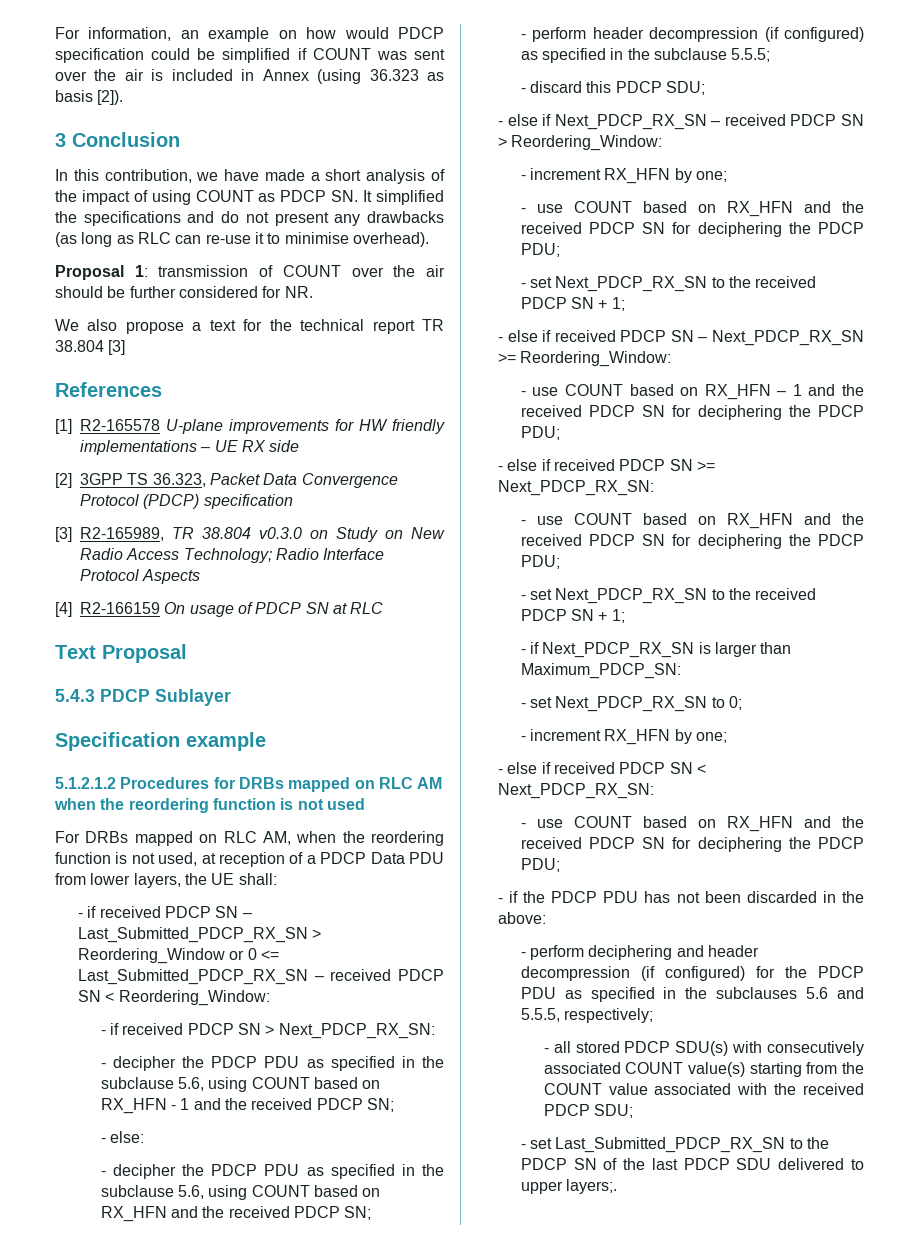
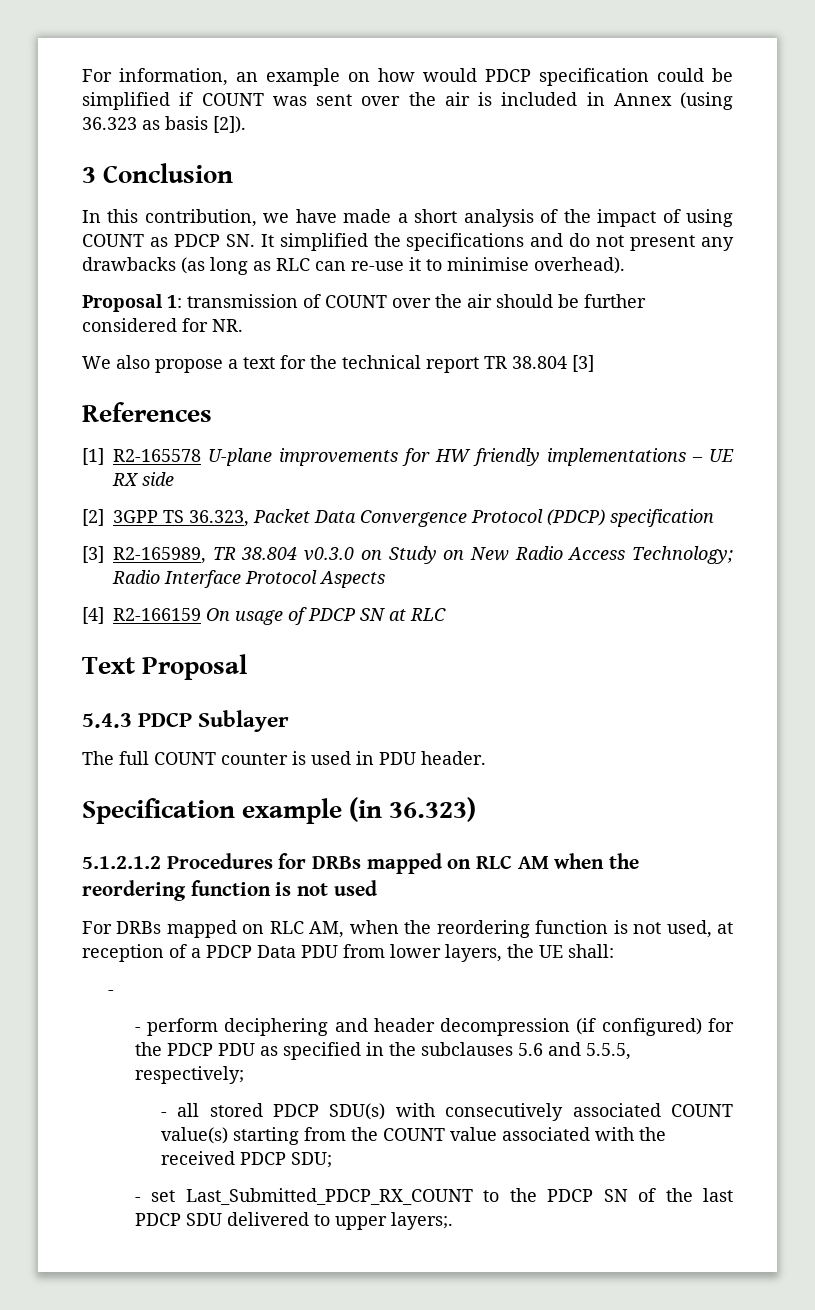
+ The full COUNT counter is used in PDU header.
- Specification example
+ Specification example (in 36.323)
  For DRBs mapped on RLC AM, when the reordering function is not used, at reception of a PDCP Data PDU from lower layers, the UE shall:
- - if received PDCP SN – Last_Submitted_PDCP_RX_SN > Reordering_Window or 0 <= Last_Submitted_PDCP_RX_SN – received PDCP SN < Reordering_Window:
- - if received PDCP SN > Next_PDCP_RX_SN:
- - decipher the PDCP PDU as specified in the subclause 5.6, using COUNT based on RX_HFN - 1 and the received PDCP SN;
- - else:
- - decipher the PDCP PDU as specified in the subclause 5.6, using COUNT based on RX_HFN and the received PDCP SN;
- - perform header decompression (if configured) as specified in the subclause 5.5.5;
- - discard this PDCP SDU;
- - else if Next_PDCP_RX_SN – received PDCP SN > Reordering_Window:
- - increment RX_HFN by one;
- - use COUNT based on RX_HFN and the received PDCP SN for deciphering the PDCP PDU;
- - set Next_PDCP_RX_SN to the received PDCP SN + 1;
- - else if received PDCP SN – Next_PDCP_RX_SN >= Reordering_Window:
- - use COUNT based on RX_HFN – 1 and the received PDCP SN for deciphering the PDCP PDU;
- - else if received PDCP SN >= Next_PDCP_RX_SN:
- - use COUNT based on RX_HFN and the received PDCP SN for deciphering the PDCP PDU;
- - set Next_PDCP_RX_SN to the received PDCP SN + 1;
- - if Next_PDCP_RX_SN is larger than Maximum_PDCP_SN:
- - set Next_PDCP_RX_SN to 0;
- - increment RX_HFN by one;
- - else if received PDCP SN < Next_PDCP_RX_SN:
- - use COUNT based on RX_HFN and the received PDCP SN for deciphering the PDCP PDU;
- - if the PDCP PDU has not been discarded in the above:
+ -
- - set Last_Submitted_PDCP_RX_SN to the PDCP SN of the last PDCP SDU delivered to upper layers;.
+ - set Last_Submitted_PDCP_RX_COUNT to the PDCP SN of the last PDCP SDU delivered to upper layers;.

